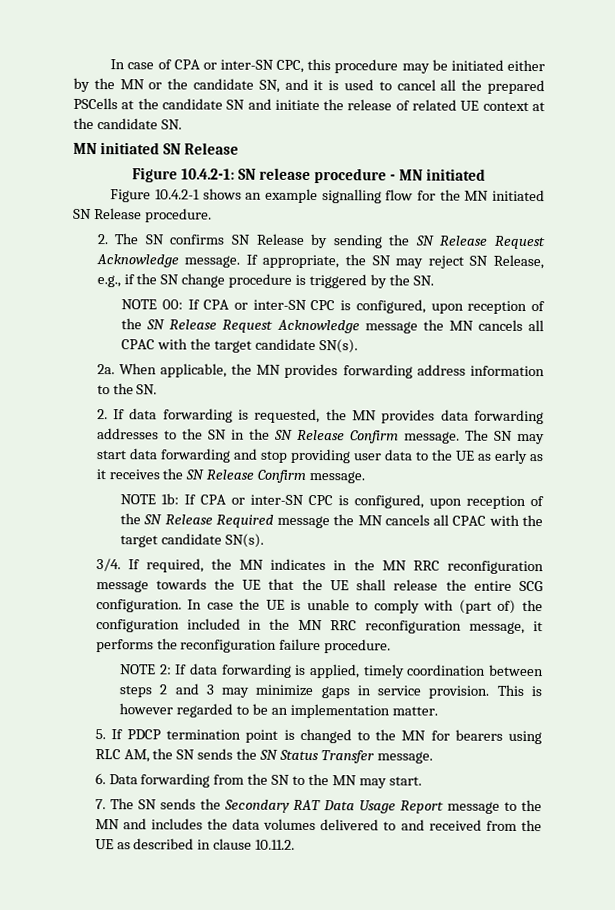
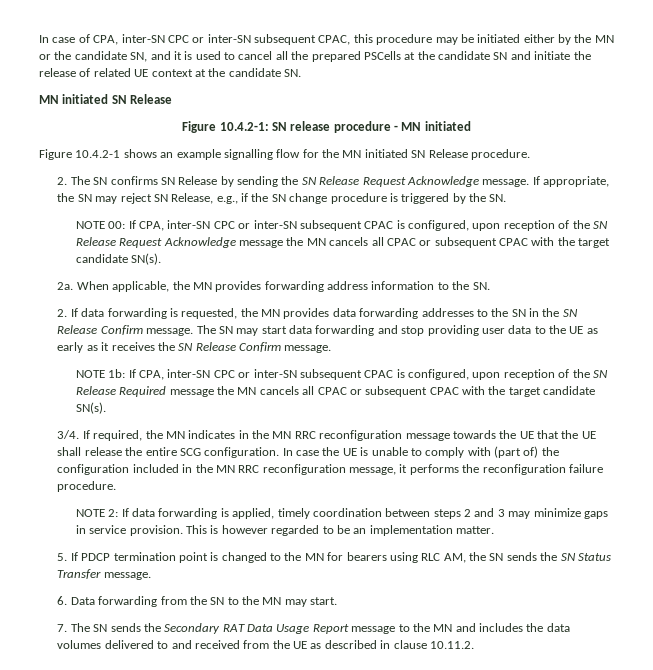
- In case of CPA or inter-SN CPC, this procedure may be initiated either by the MN or the candidate SN, and it is used to cancel all the prepared PSCells at the candidate SN and initiate the release of related UE context at the candidate SN.
+ In case of CPA, inter-SN CPC or inter-SN subsequent CPAC, this procedure may be initiated either by the MN or the candidate SN, and it is used to cancel all the prepared PSCells at the candidate SN and initiate the release of related UE context at the candidate SN.
- NOTE 00: If CPA or inter-SN CPC is configured, upon reception of the SN Release Request Acknowledge message the MN cancels all CPAC with the target candidate SN(s).
+ NOTE 00: If CPA, inter-SN CPC or inter-SN subsequent CPAC is configured, upon reception of the SN Release Request Acknowledge message the MN cancels all CPAC or subsequent CPAC with the target candidate SN(s).
- NOTE 1b: If CPA or inter-SN CPC is configured, upon reception of the SN Release Required message the MN cancels all CPAC with the target candidate SN(s).
+ NOTE 1b: If CPA, inter-SN CPC or inter-SN subsequent CPAC is configured, upon reception of the SN Release Required message the MN cancels all CPAC or subsequent CPAC with the target candidate SN(s).

